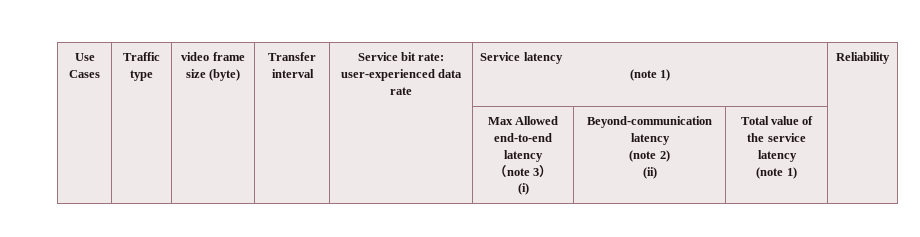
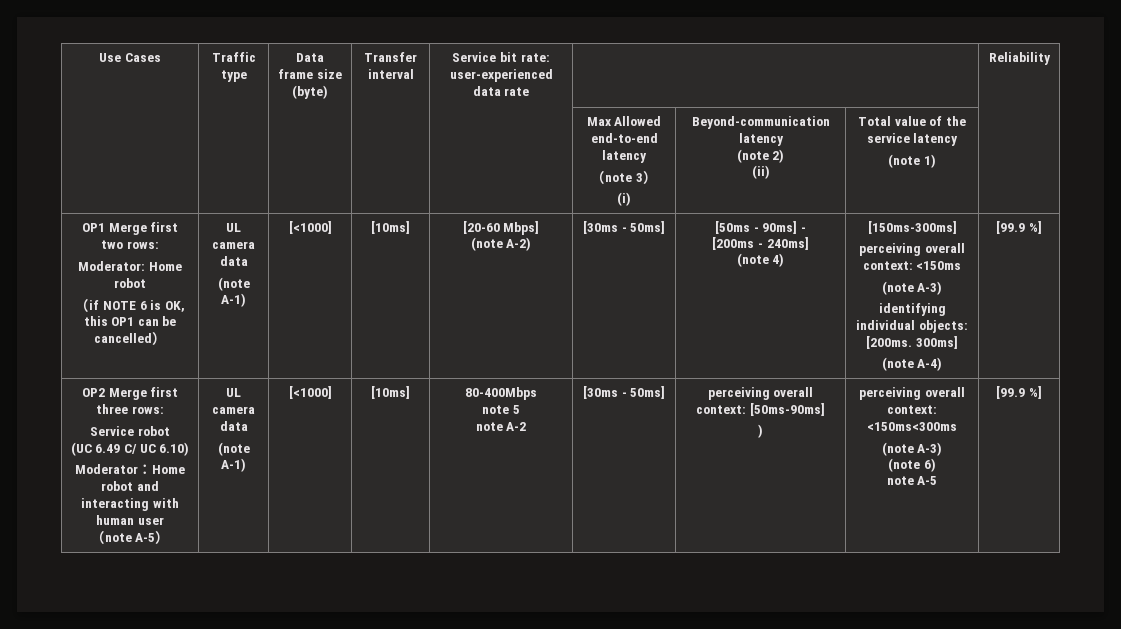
- Use Cases | Traffic type | video frame size (byte) | Transfer interval | Service bit rate: user-experienced data rate | Service latency
- (note 1) | Reliability
+ Use Cases | Traffic type | Data frame size (byte) | Transfer interval | Service bit rate: user-experienced data rate | | Reliability
+ OP1 Merge first two rows:
+ Moderator: Home robot
+ （if NOTE 6 is OK, this OP1 can be cancelled） | UL camera data
+ (note A-1) | [<1000] | [10ms] | [20-60 Mbps]
+ (note A-2) | [30ms - 50ms] | [50ms - 90ms] -
+ [200ms - 240ms]
+ (note 4) | [150ms-300ms]
+ perceiving overall context: <150ms
+ (note A-3)
+ identifying individual objects: [200ms. 300ms]
+ (note A-4) | [99.9 %]
+ OP2 Merge first three rows:
+ Service robot
+ (UC 6.49 C/ UC 6.10)
+ Moderator：Home robot and interacting with human user
+ （note A-5） | UL camera data
+ (note A-1) | [<1000] | [10ms] | 80-400Mbps
+ note 5
+ note A-2 | [30ms - 50ms] | perceiving overall context: [50ms-90ms]
+ ) | perceiving overall context: <150ms<300ms
+ (note A-3)
+ (note 6)
+ note A-5 | [99.9 %]

